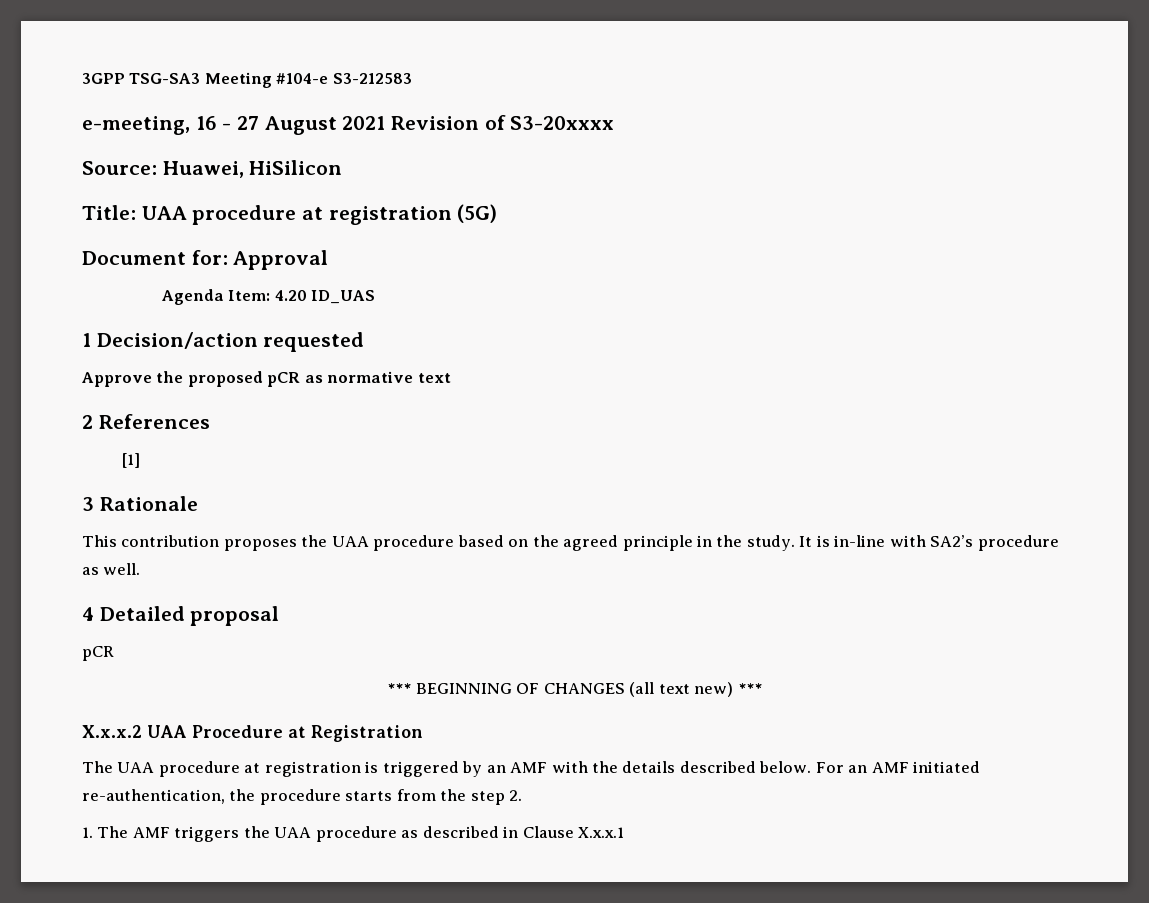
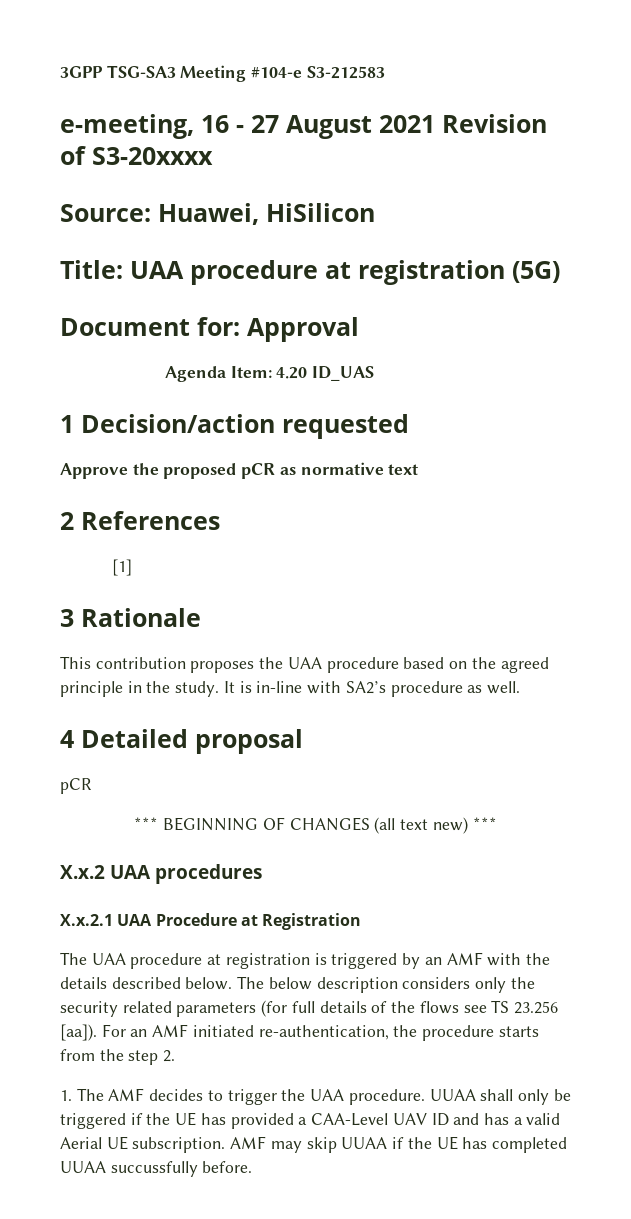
- X.x.x.2 UAA Procedure at Registration
+ X.x.2 UAA procedures
+ X.x.2.1 UAA Procedure at Registration
+ The below description considers only the security related parameters (for full details of the flows see TS 23.256 [aa]).
- 1. The AMF triggers the UAA procedure as described in Clause X.x.x.1
+ 1. The AMF decides to trigger the UAA procedure. UUAA shall only be triggered if the UE has provided a CAA-Level UAV ID and has a valid Aerial UE subscription. AMF may skip UUAA if the UE has completed UUAA succussfully before.

